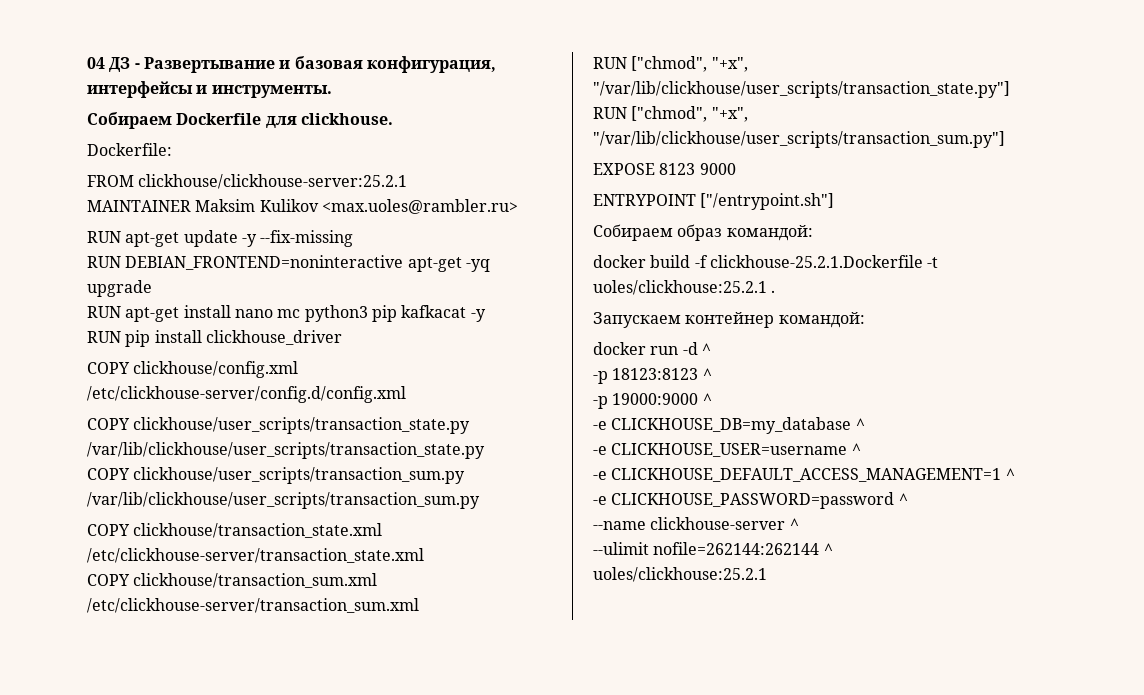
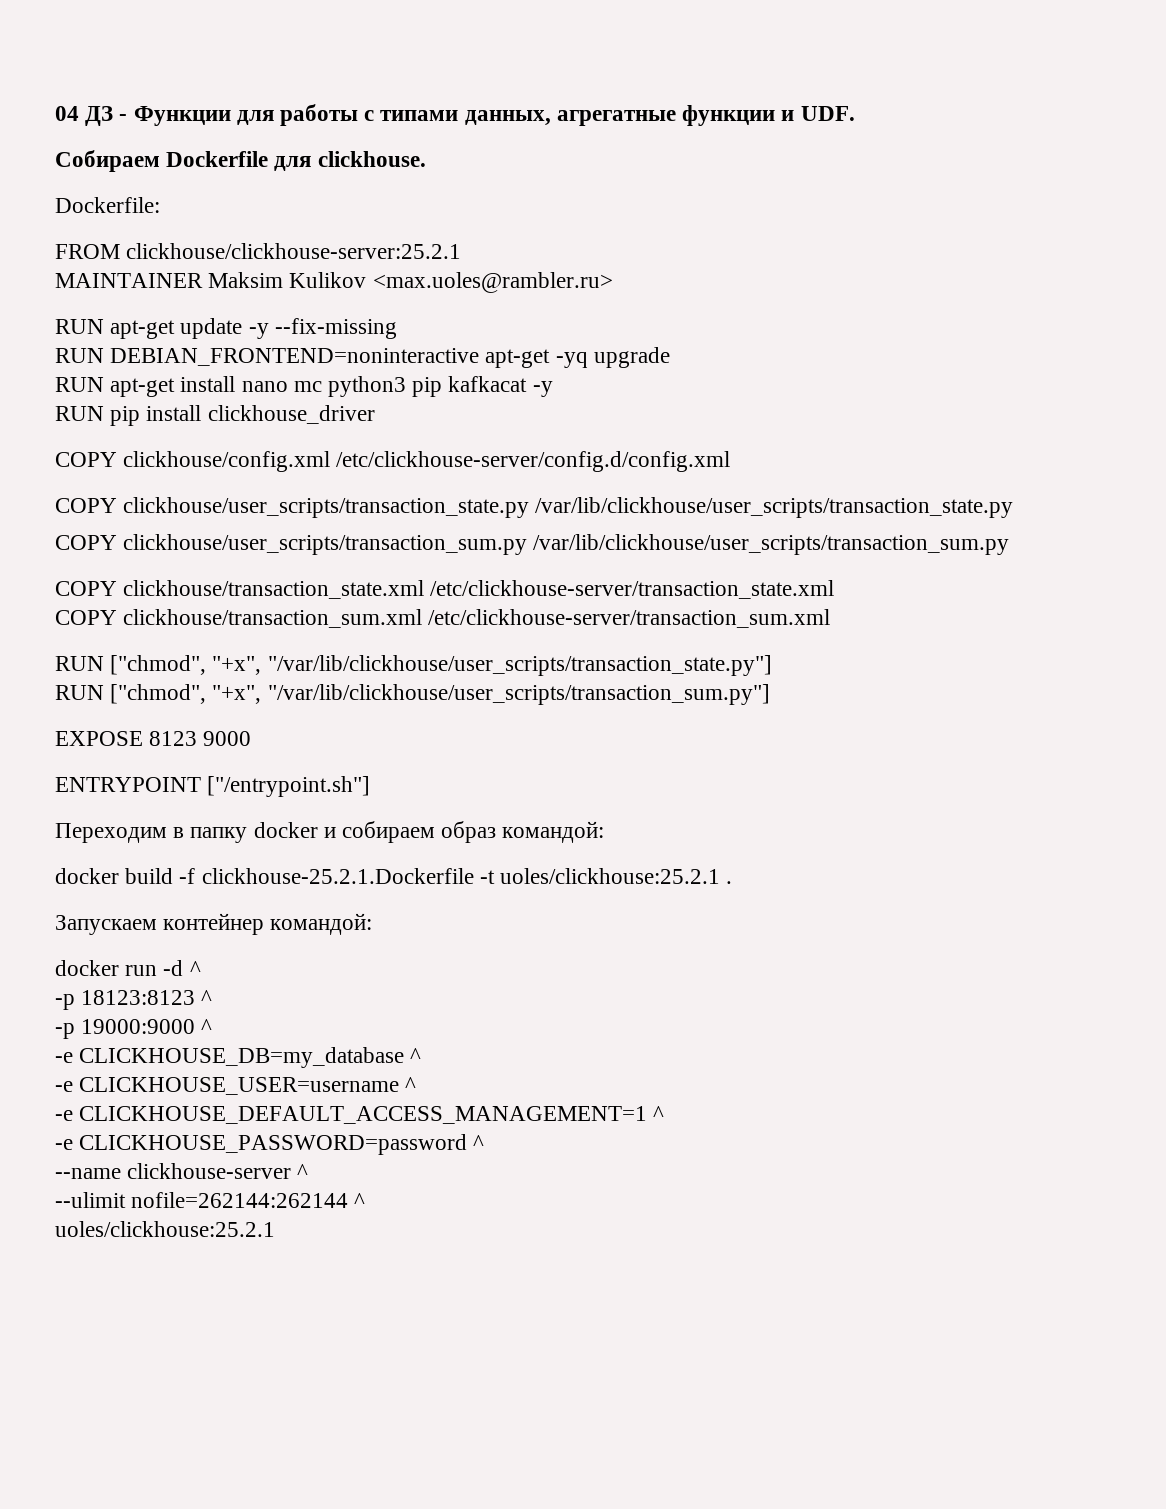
- 04 ДЗ - Развертывание и базовая конфигурация, интерфейсы и инструменты.
+ 04 ДЗ - Функции для работы с типами данных, агрегатные функции и UDF.
- Собираем образ командой:
+ Переходим в папку docker и cобираем образ командой:

